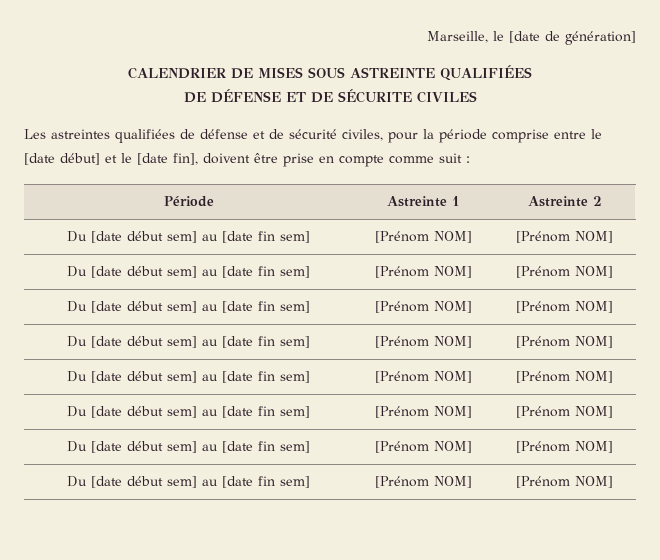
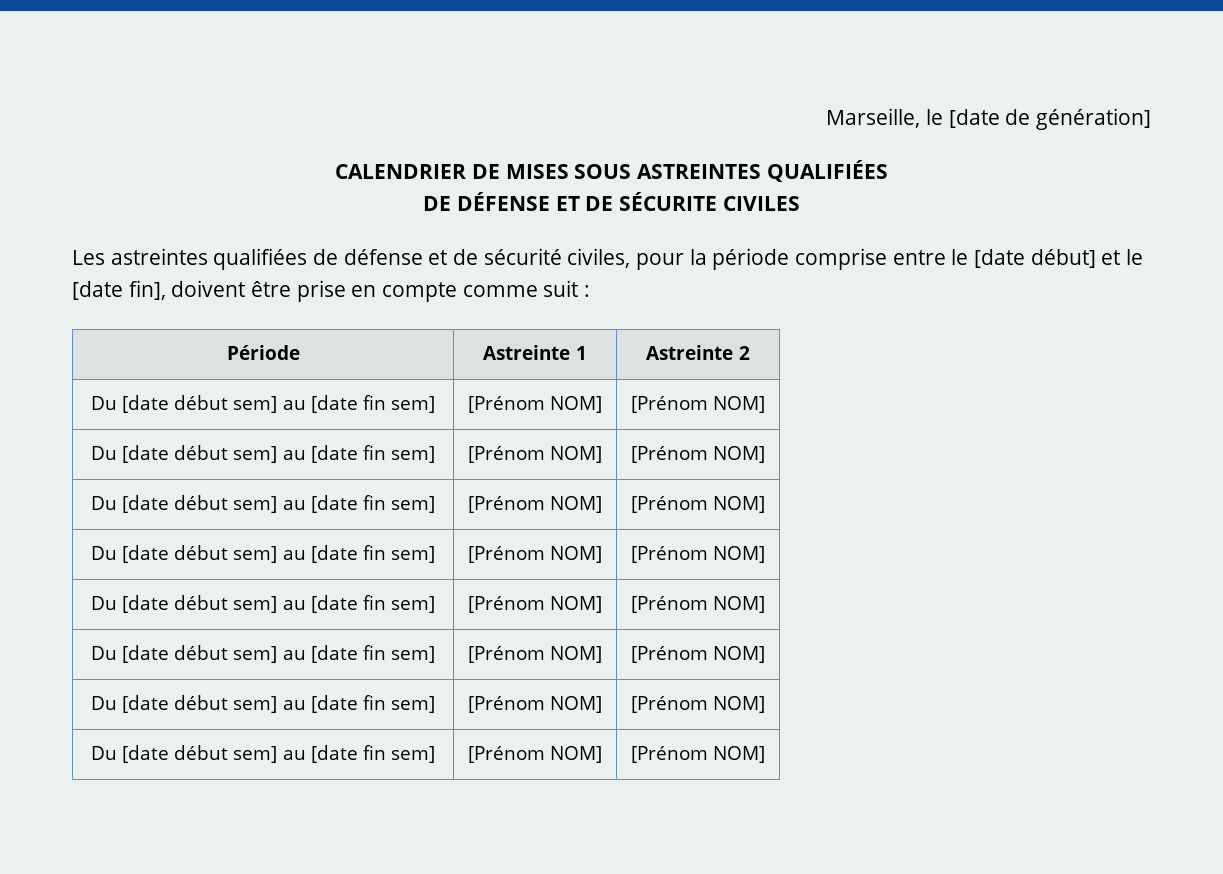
- CALENDRIER DE MISES SOUS ASTREINTE QUALIFIÉES
+ CALENDRIER DE MISES SOUS ASTREINTES QUALIFIÉES

